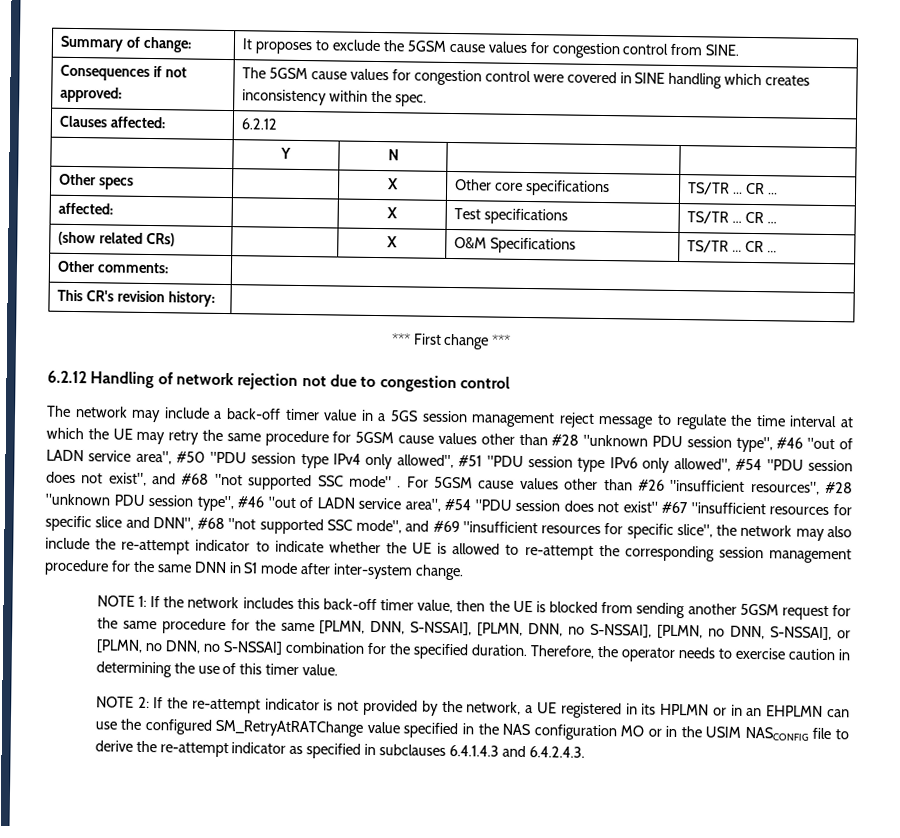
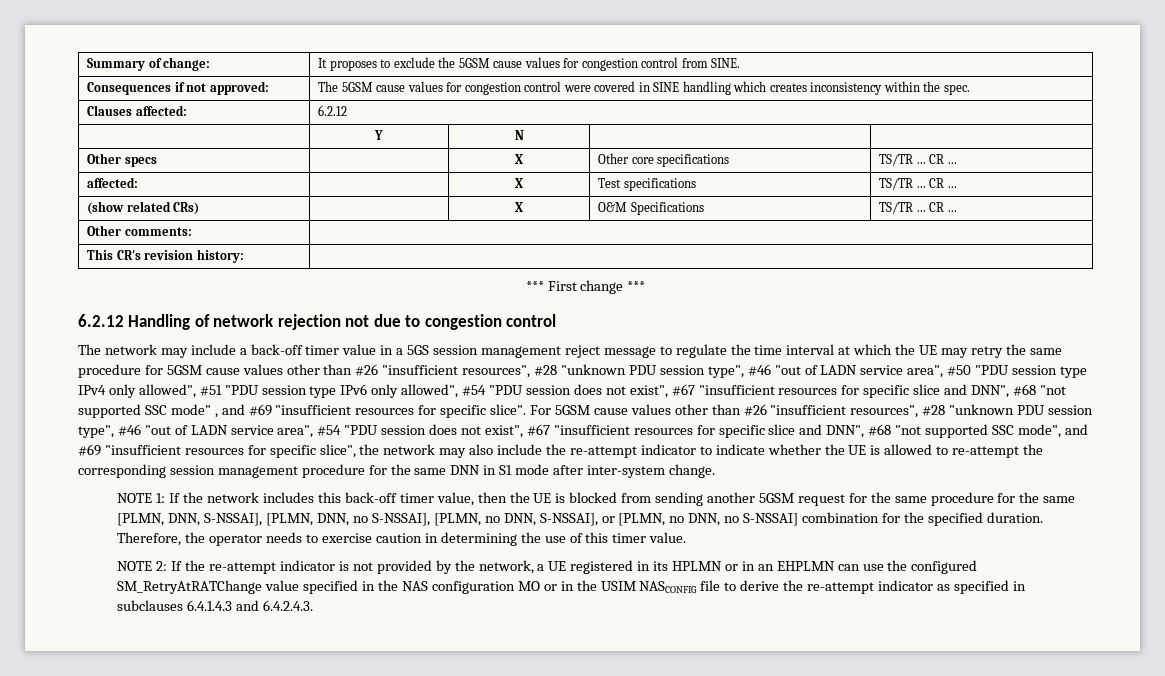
- The network may include a back-off timer value in a 5GS session management reject message to regulate the time interval at which the UE may retry the same procedure for 5GSM cause values other than #28 "unknown PDU session type", #46 "out of LADN service area", #50 "PDU session type IPv4 only allowed", #51 "PDU session type IPv6 only allowed", #54 "PDU session does not exist", and #68 "not supported SSC mode" .
+ The network may include a back-off timer value in a 5GS session management reject message to regulate the time interval at which the UE may retry the same procedure for 5GSM cause values other than #26 "insufficient resources", #28 "unknown PDU session type", #46 "out of LADN service area", #50 "PDU session type IPv4 only allowed", #51 "PDU session type IPv6 only allowed", #54 "PDU session does not exist", #67 "insufficient resources for specific slice and DNN", #68 "not supported SSC mode" , and #69 "insufficient resources for specific slice".
- For 5GSM cause values other than #26 "insufficient resources", #28 "unknown PDU session type", #46 "out of LADN service area", #54 "PDU session does not exist" #67 "insufficient resources for specific slice and DNN", #68 "not supported SSC mode", and #69 "insufficient resources for specific slice", the network may also include the re-attempt indicator to indicate whether the UE is allowed to re-attempt the corresponding session management procedure for the same DNN in S1 mode after inter-system change.
+ For 5GSM cause values other than #26 "insufficient resources", #28 "unknown PDU session type", #46 "out of LADN service area", #54 "PDU session does not exist", #67 "insufficient resources for specific slice and DNN", #68 "not supported SSC mode", and #69 "insufficient resources for specific slice", the network may also include the re-attempt indicator to indicate whether the UE is allowed to re-attempt the corresponding session management procedure for the same DNN in S1 mode after inter-system change.

